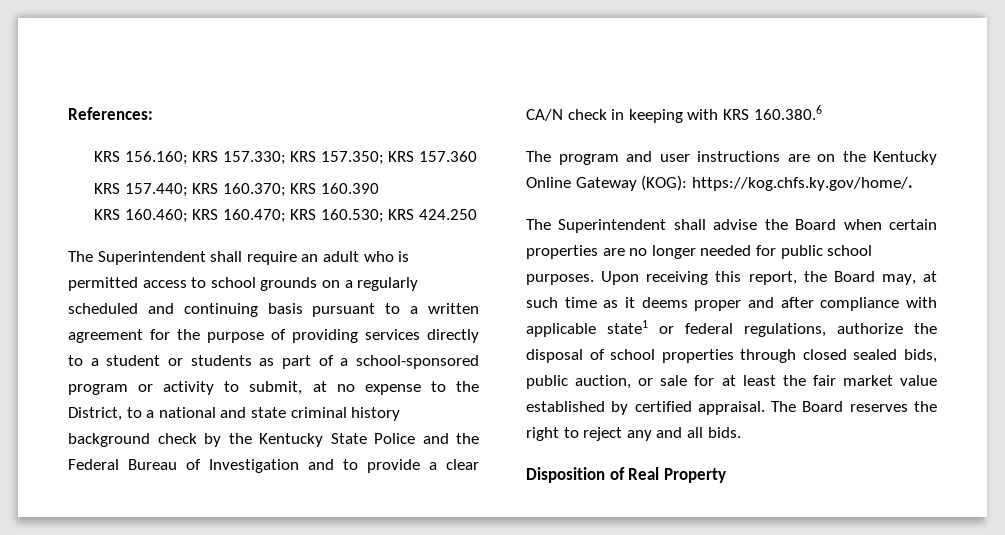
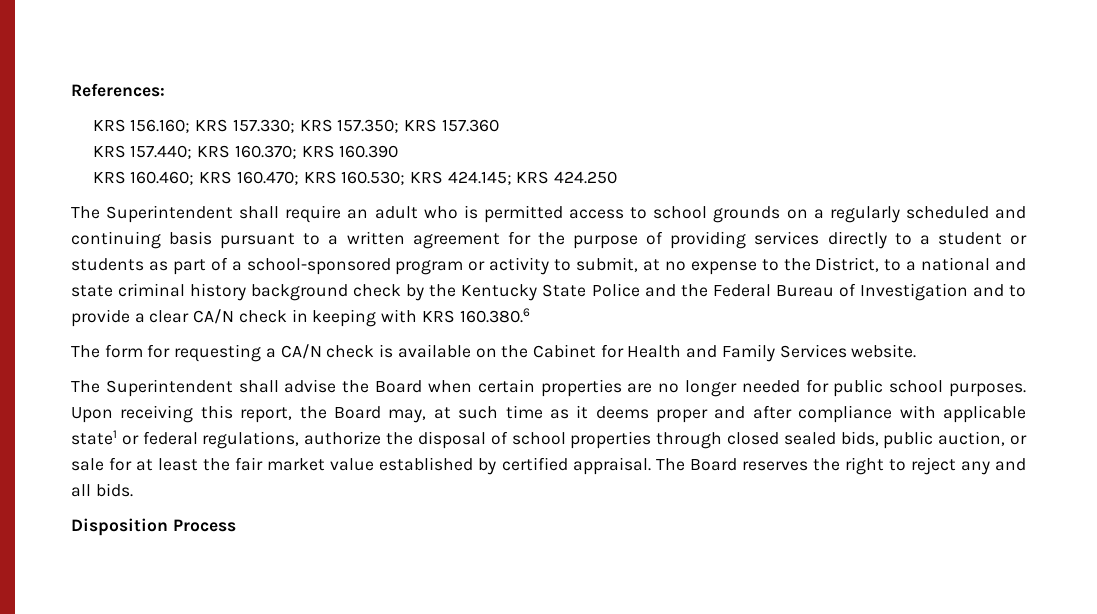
- KRS 160.460; KRS 160.470; KRS 160.530; KRS 424.250
+ KRS 160.460; KRS 160.470; KRS 160.530; KRS 424.145; KRS 424.250
- The program and user instructions are on the Kentucky Online Gateway (KOG): https://kog.chfs.ky.gov/home/.
+ The form for requesting a CA/N check is available on the Cabinet for Health and Family Services website.
- Disposition of Real Property
+ Disposition Process

